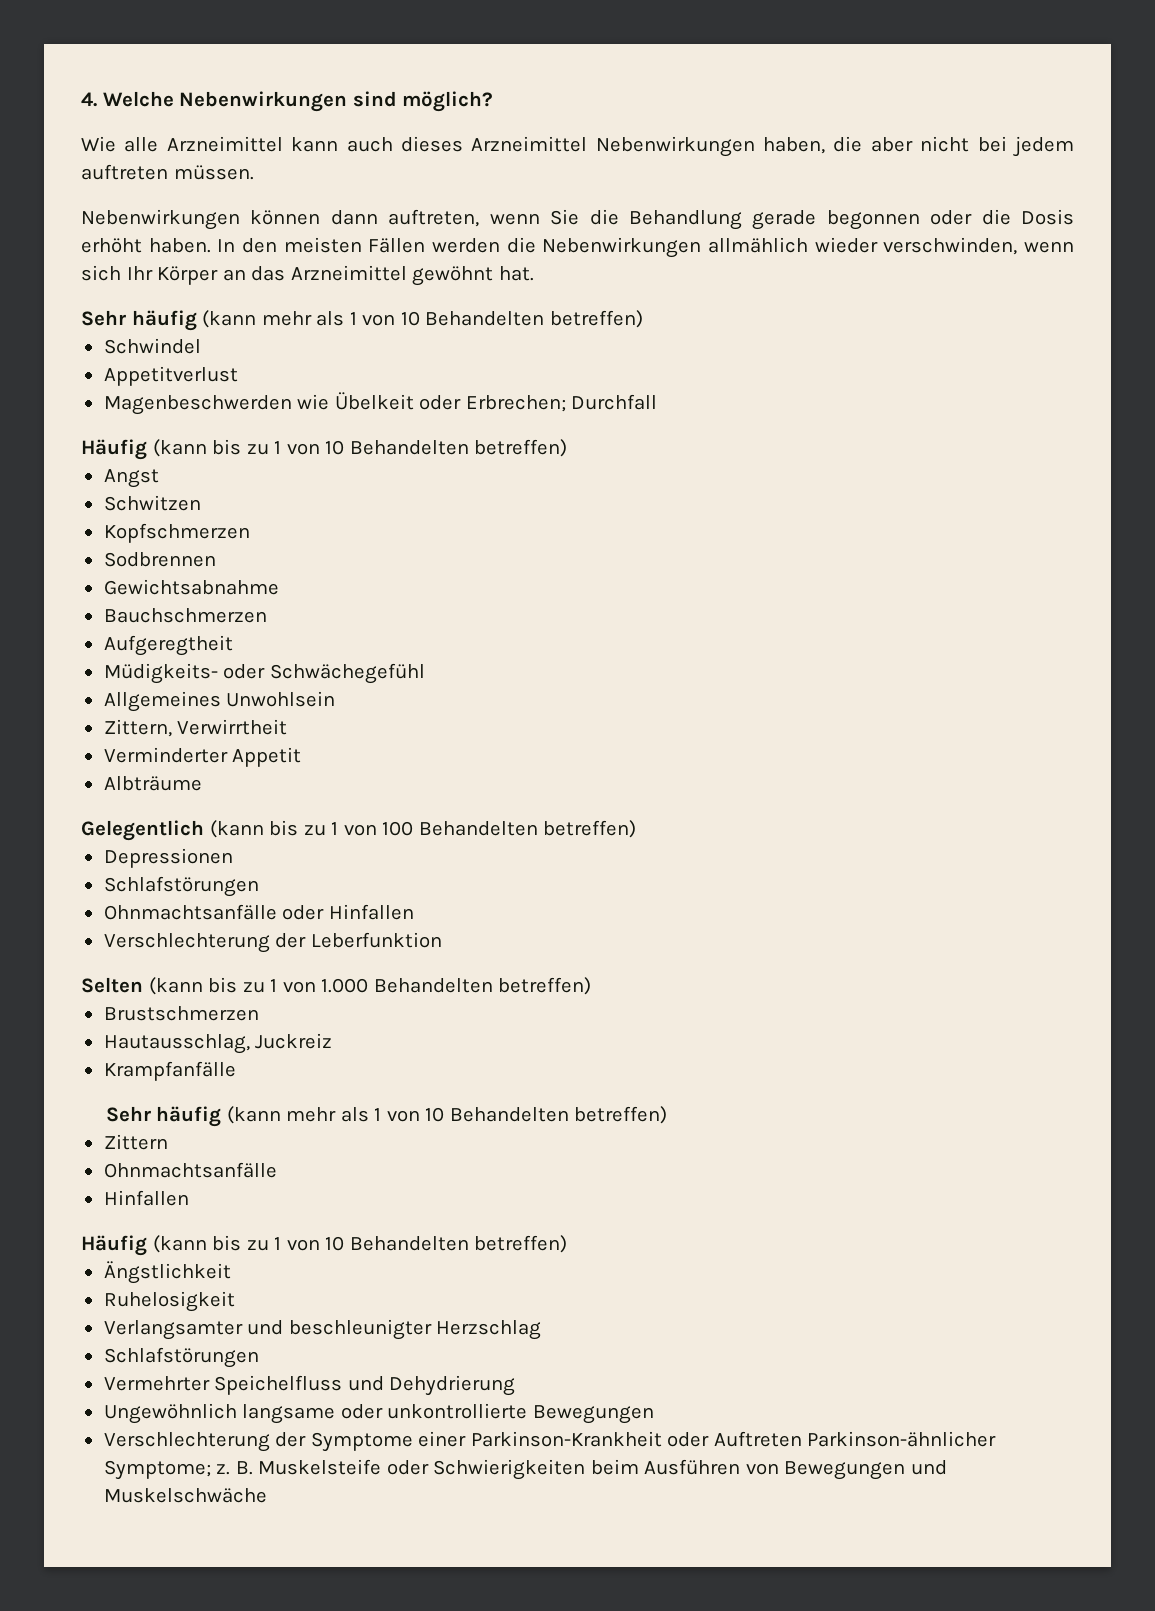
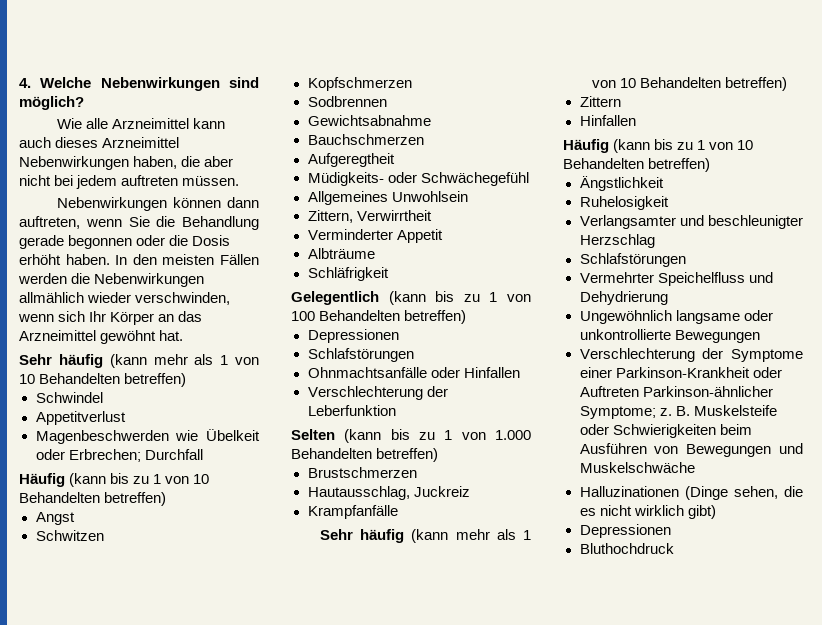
+ Schläfrigkeit
  Zittern
- Ohnmachtsanfälle
+ Halluzinationen (Dinge sehen, die es nicht wirklich gibt)
+ Depressionen
+ Bluthochdruck

